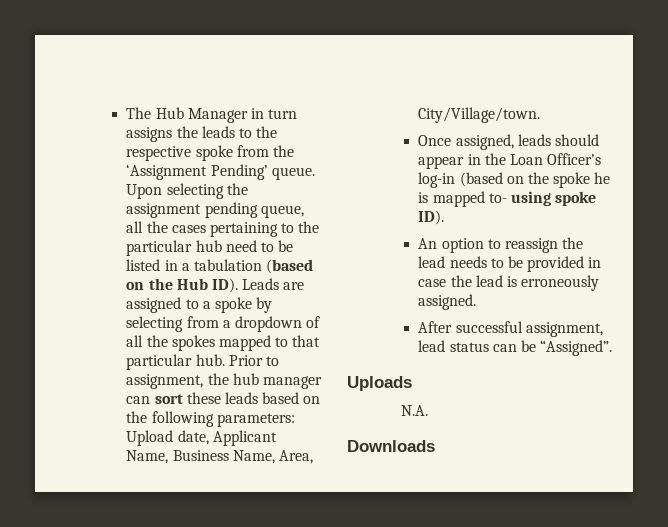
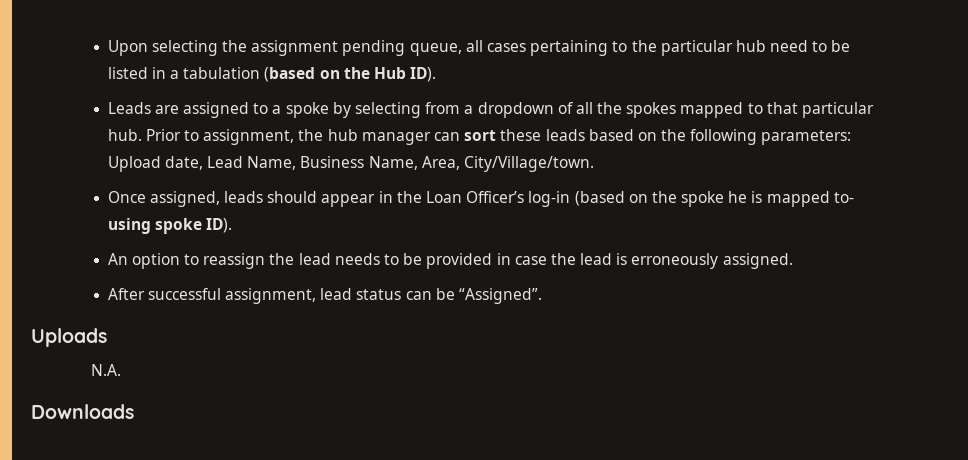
- The Hub Manager in turn assigns the leads to the respective spoke from the ‘Assignment Pending’ queue. Upon selecting the assignment pending queue, all the cases pertaining to the particular hub need to be listed in a tabulation (based on the Hub ID). Leads are assigned to a spoke by selecting from a dropdown of all the spokes mapped to that particular hub.
+ Upon selecting the assignment pending queue, all cases pertaining to the particular hub need to be listed in a tabulation (based on the Hub ID).
+ Leads are assigned to a spoke by selecting from a dropdown of all the spokes mapped to that particular hub.
- Prior to assignment, the hub manager can sort these leads based on the following parameters: Upload date, Applicant Name, Business Name, Area, City/Village/town.
+ Prior to assignment, the hub manager can sort these leads based on the following parameters: Upload date, Lead Name, Business Name, Area, City/Village/town.

